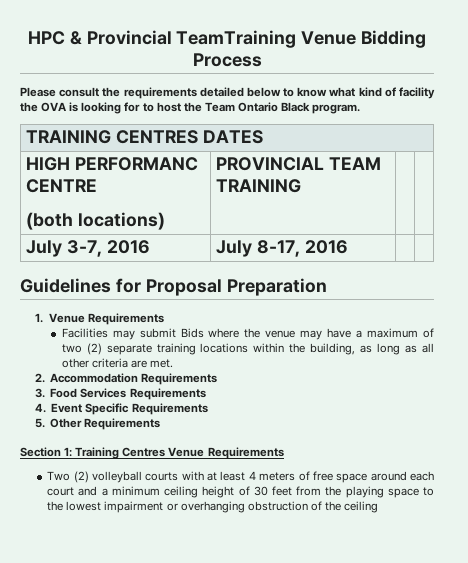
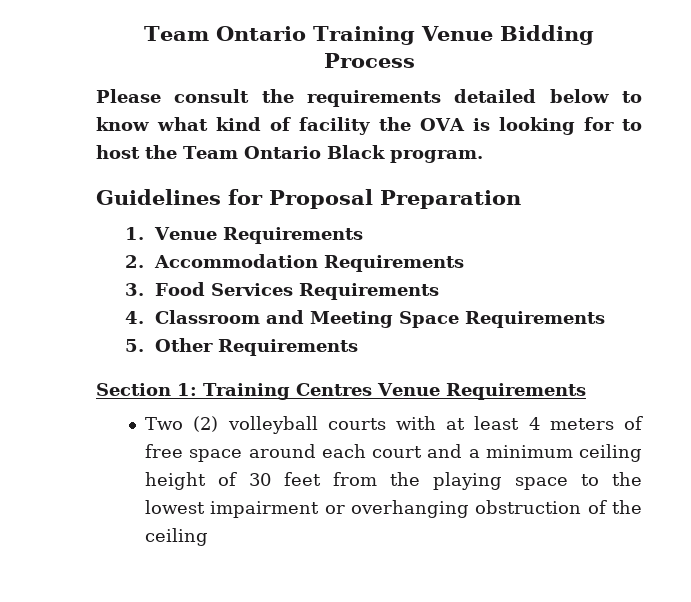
- HPC & Provincial TeamTraining Venue Bidding Process
+ Team Ontario Training Venue Bidding Process
- TRAINING CENTRES DATES
- HIGH PERFORMANC CENTRE
- (both locations) | PROVINCIAL TEAM TRAINING | |
- July 3-7, 2016 | July 8-17, 2016 | |
- Facilities may submit Bids where the venue may have a maximum of two (2) separate training locations within the building, as long as all other criteria are met.
- 4. Event Specific Requirements
+ 4. Classroom and Meeting Space Requirements

